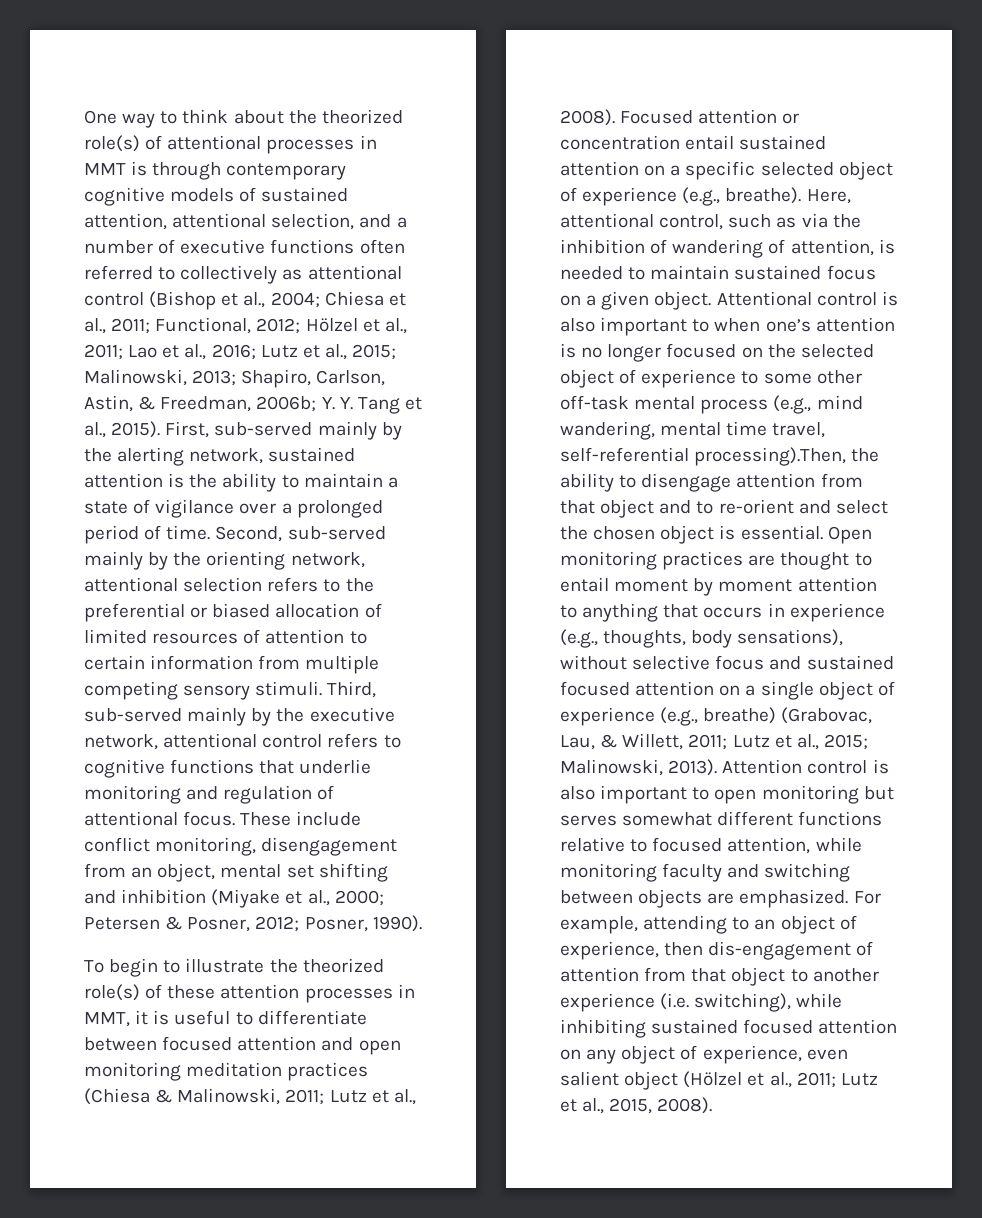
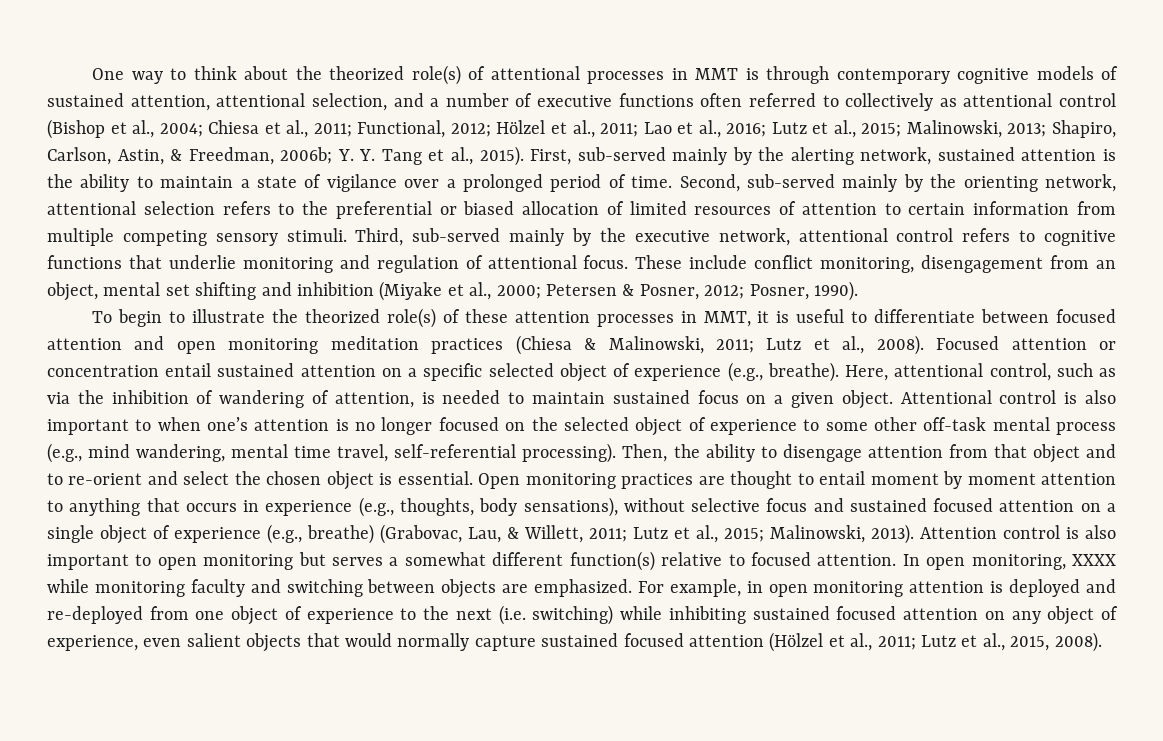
- Attentional control is also important to when one’s attention is no longer focused on the selected object of experience to some other off-task mental process (e.g., mind wandering, mental time travel, self-referential processing).Then, the ability to disengage attention from that object and to re-orient and select the chosen object is essential.
+ Attentional control is also important to when one’s attention is no longer focused on the selected object of experience to some other off-task mental process (e.g., mind wandering, mental time travel, self-referential processing). Then, the ability to disengage attention from that object and to re-orient and select the chosen object is essential.
- Attention control is also important to open monitoring but serves somewhat different functions relative to focused attention, while monitoring faculty and switching between objects are emphasized.
+ Attention control is also important to open monitoring but serves a somewhat different function(s) relative to focused attention. In open monitoring, XXXX while monitoring faculty and switching between objects are emphasized.
- For example, attending to an object of experience, then dis-engagement of attention from that object to another experience (i.e. switching), while inhibiting sustained focused attention on any object of experience, even salient object (Hölzel et al., 2011; Lutz et al., 2015, 2008).
+ For example, in open monitoring attention is deployed and re-deployed from one object of experience to the next (i.e. switching) while inhibiting sustained focused attention on any object of experience, even salient objects that would normally capture sustained focused attention (Hölzel et al., 2011; Lutz et al., 2015, 2008).

